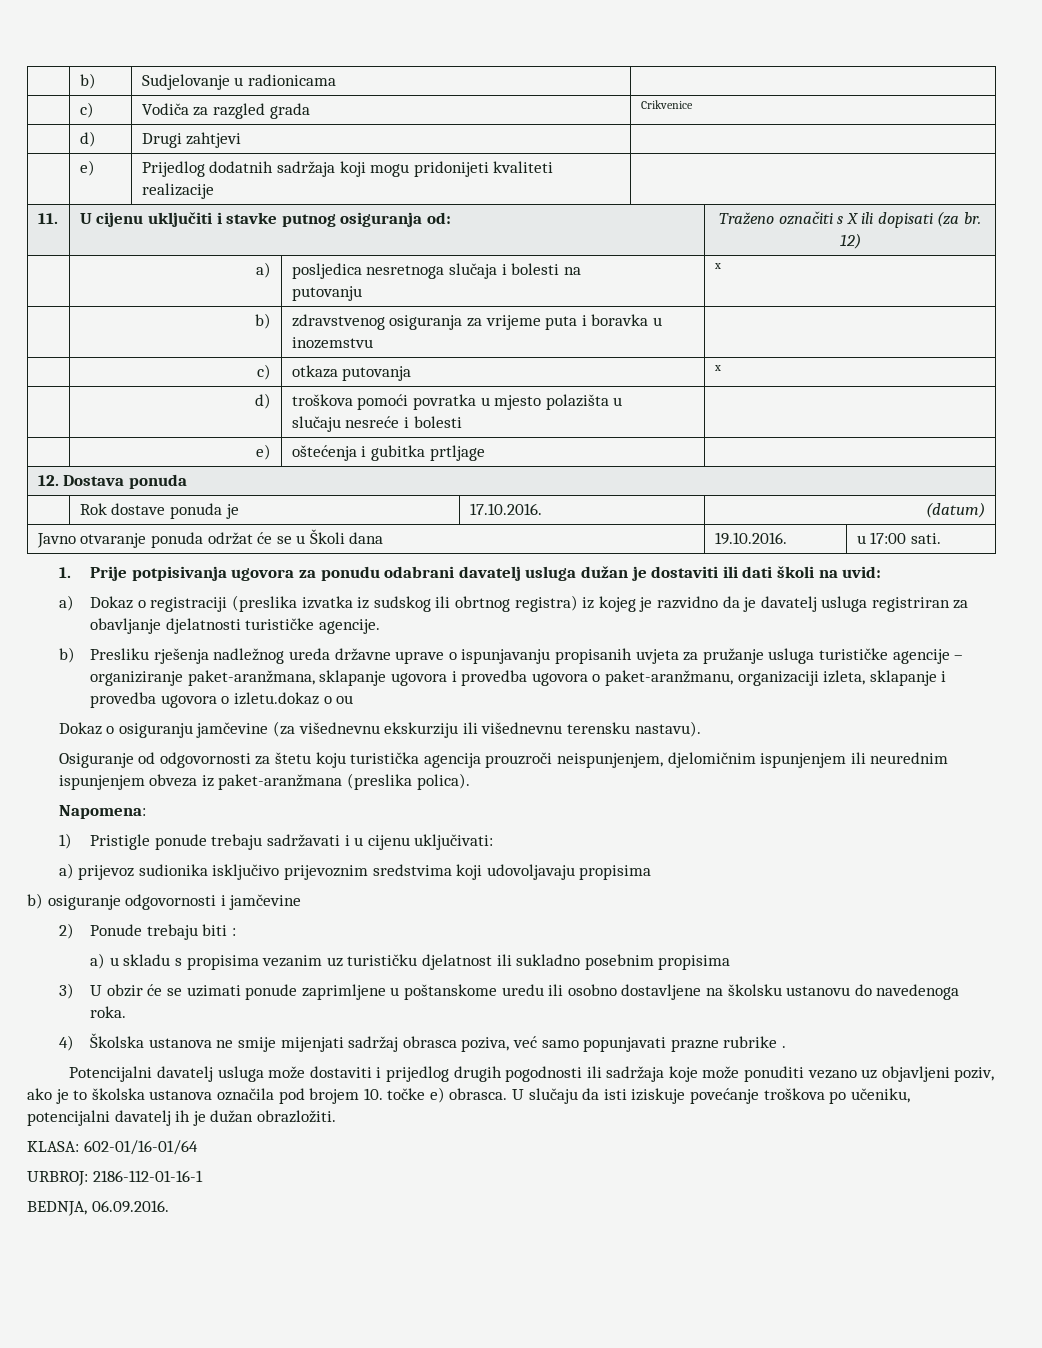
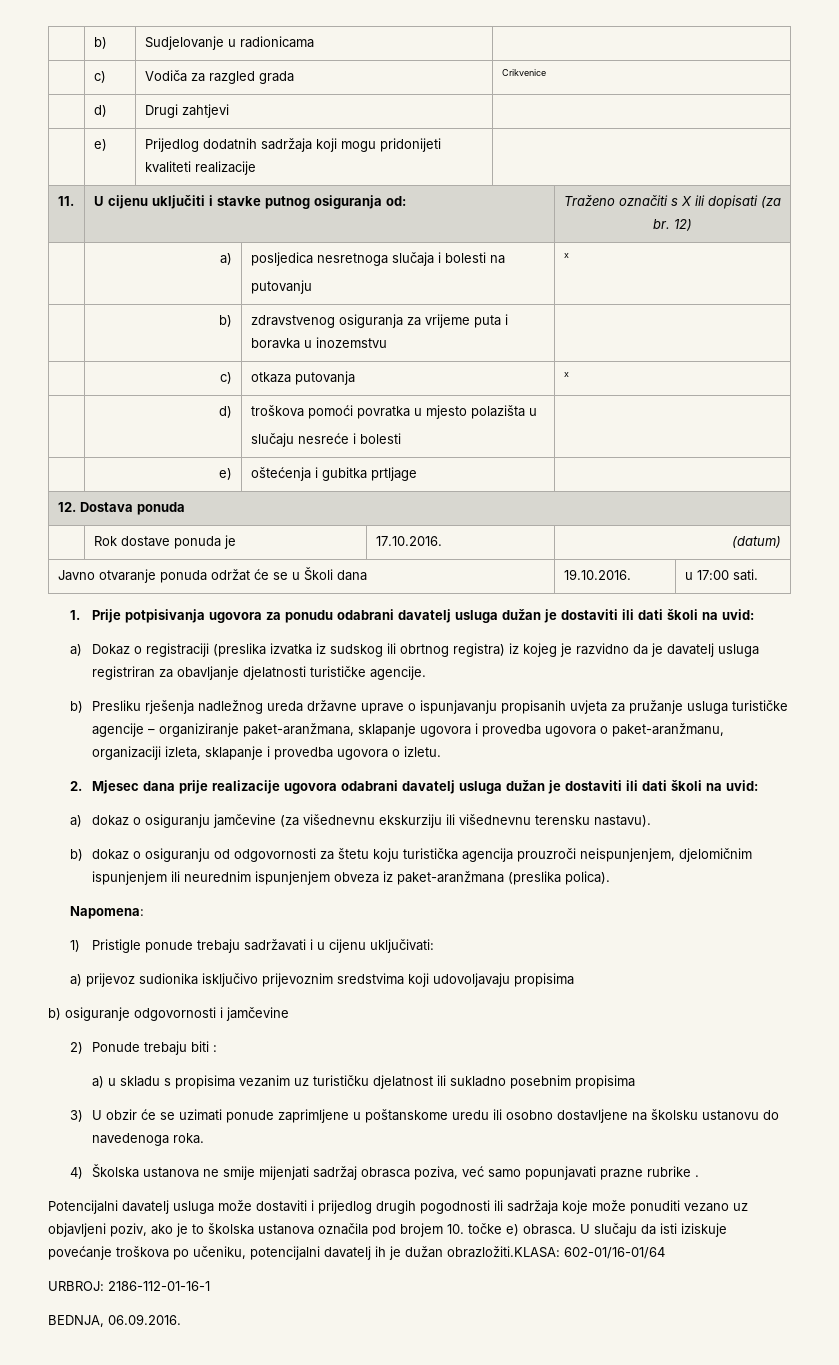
- b) Presliku rješenja nadležnog ureda državne uprave o ispunjavanju propisanih uvjeta za pružanje usluga turističke agencije – organiziranje paket-aranžmana, sklapanje ugovora i provedba ugovora o paket-aranžmanu, organizaciji izleta, sklapanje i provedba ugovora o izletu.dokaz o ou
- Dokaz o osiguranju jamčevine (za višednevnu ekskurziju ili višednevnu terensku nastavu).
+ b) Presliku rješenja nadležnog ureda državne uprave o ispunjavanju propisanih uvjeta za pružanje usluga turističke agencije – organiziranje paket-aranžmana, sklapanje ugovora i provedba ugovora o paket-aranžmanu, organizaciji izleta, sklapanje i provedba ugovora o izletu.
+ 2. Mjesec dana prije realizacije ugovora odabrani davatelj usluga dužan je dostaviti ili dati školi na uvid:
+ a) dokaz o osiguranju jamčevine (za višednevnu ekskurziju ili višednevnu terensku nastavu).
- Osiguranje od odgovornosti za štetu koju turistička agencija prouzroči neispunjenjem, djelomičnim ispunjenjem ili neurednim ispunjenjem obveza iz paket-aranžmana (preslika polica).
+ b) dokaz o osiguranju od odgovornosti za štetu koju turistička agencija prouzroči neispunjenjem, djelomičnim ispunjenjem ili neurednim ispunjenjem obveza iz paket-aranžmana (preslika polica).
- U slučaju da isti iziskuje povećanje troškova po učeniku, potencijalni davatelj ih je dužan obrazložiti.
- KLASA: 602-01/16-01/64
+ U slučaju da isti iziskuje povećanje troškova po učeniku, potencijalni davatelj ih je dužan obrazložiti.KLASA: 602-01/16-01/64

